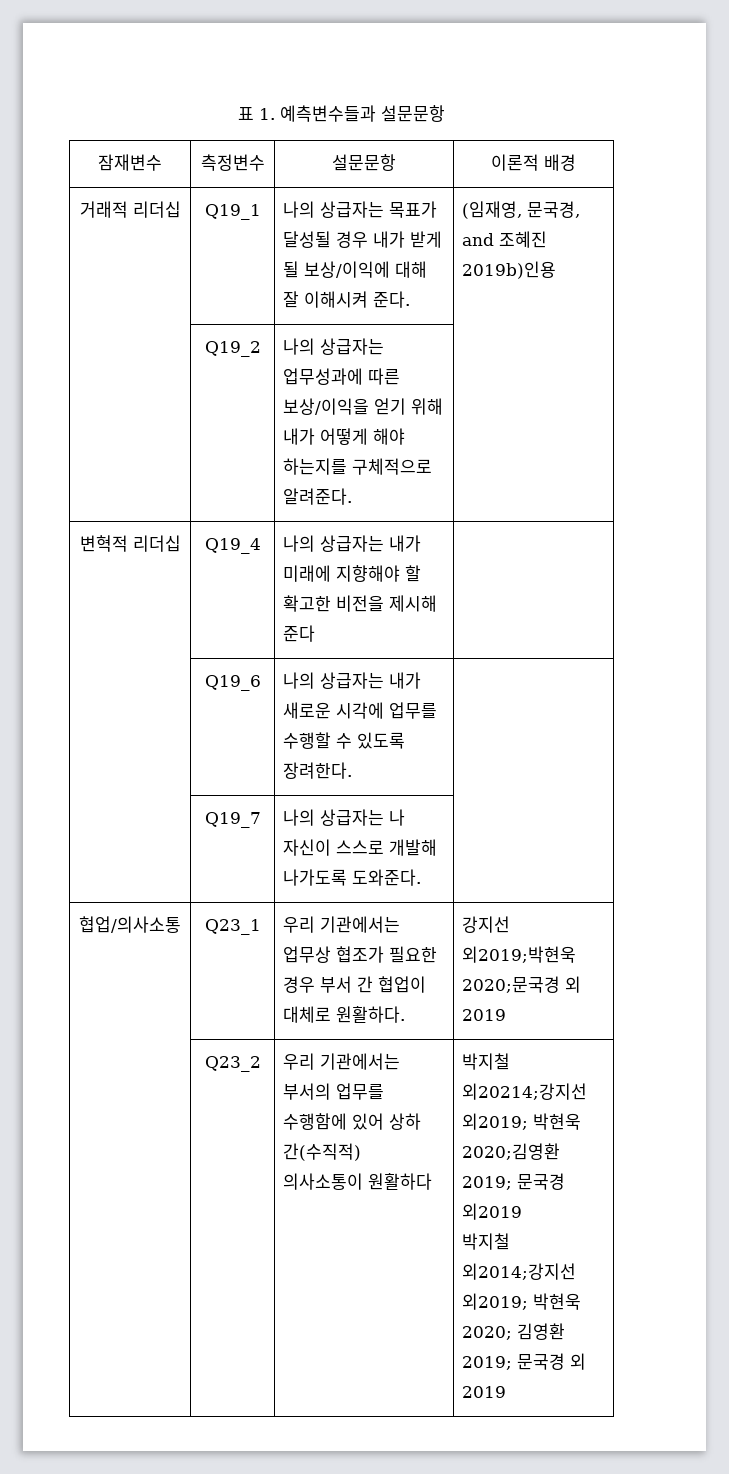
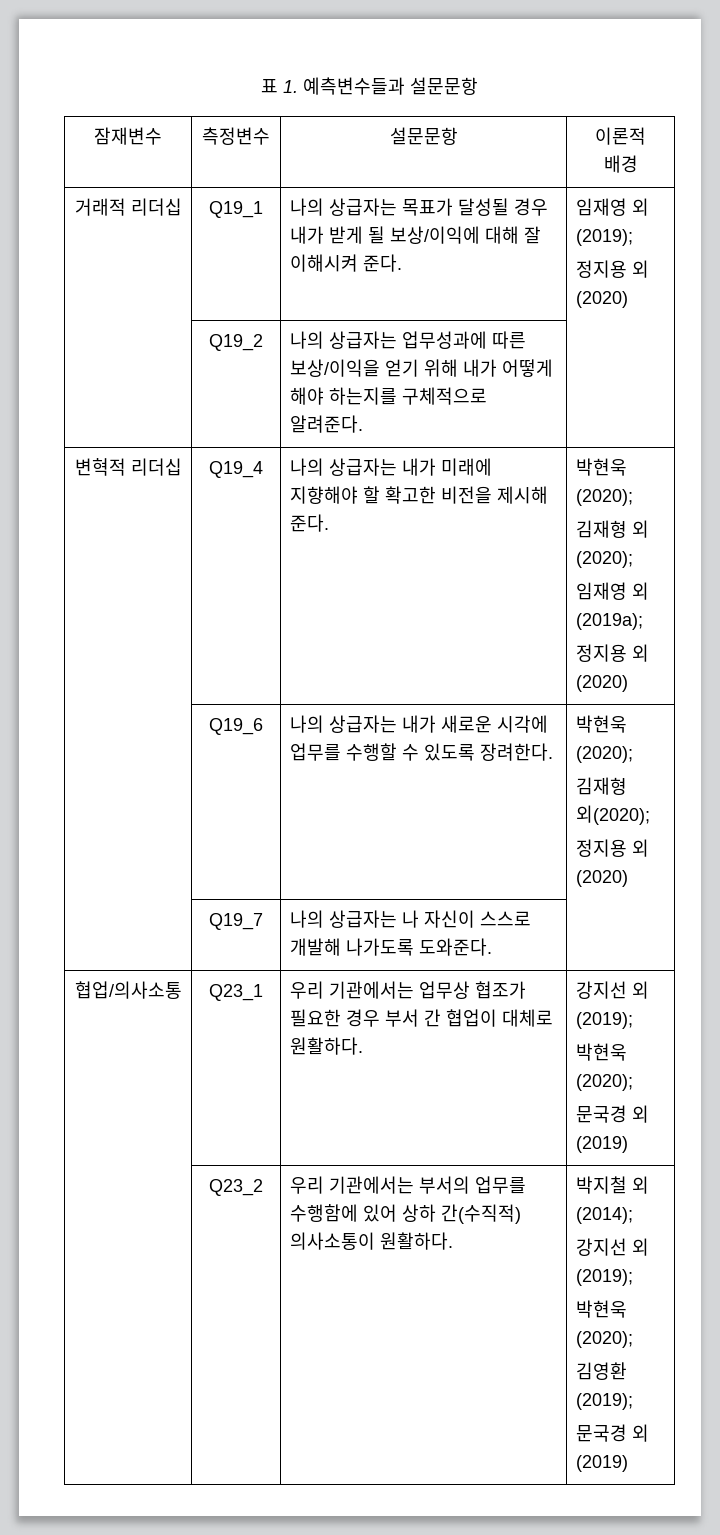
- 거래적 리더십 | Q19_1 | 나의 상급자는 목표가 달성될 경우 내가 받게 될 보상/이익에 대해 잘 이해시켜 준다. | (임재영, 문국경, and 조혜진 2019b)인용
+ 거래적 리더십 | Q19_1 | 나의 상급자는 목표가 달성될 경우 내가 받게 될 보상/이익에 대해 잘 이해시켜 준다. | 임재영 외 (2019);
+ 정지용 외 (2020)
- 변혁적 리더십 | Q19_4 | 나의 상급자는 내가 미래에 지향해야 할 확고한 비전을 제시해 준다 |
+ 변혁적 리더십 | Q19_4 | 나의 상급자는 내가 미래에 지향해야 할 확고한 비전을 제시해 준다. | 박현욱 (2020);
+ 김재형 외 (2020);
+ 임재영 외 (2019a);
+ 정지용 외 (2020)
- | Q19_6 | 나의 상급자는 내가 새로운 시각에 업무를 수행할 수 있도록 장려한다. |
+ | Q19_6 | 나의 상급자는 내가 새로운 시각에 업무를 수행할 수 있도록 장려한다. | 박현욱 (2020);
+ 김재형 외(2020);
+ 정지용 외 (2020)
- 협업/의사소통 | Q23_1 | 우리 기관에서는 업무상 협조가 필요한 경우 부서 간 협업이 대체로 원활하다. | 강지선 외2019;박현욱 2020;문국경 외 2019
+ 협업/의사소통 | Q23_1 | 우리 기관에서는 업무상 협조가 필요한 경우 부서 간 협업이 대체로 원활하다. | 강지선 외 (2019);
+ 박현욱 (2020);
+ 문국경 외 (2019)
- | Q23_2 | 우리 기관에서는 부서의 업무를 수행함에 있어 상하 간(수직적) 의사소통이 원활하다 | 박지철 외20214;강지선 외2019; 박현욱 2020;김영환 2019; 문국경 외2019
- 박지철 외2014;강지선 외2019; 박현욱 2020; 김영환 2019; 문국경 외 2019
+ | Q23_2 | 우리 기관에서는 부서의 업무를 수행함에 있어 상하 간(수직적) 의사소통이 원활하다. | 박지철 외 (2014);
+ 강지선 외 (2019);
+ 박현욱 (2020);
+ 김영환 (2019);
+ 문국경 외 (2019)

